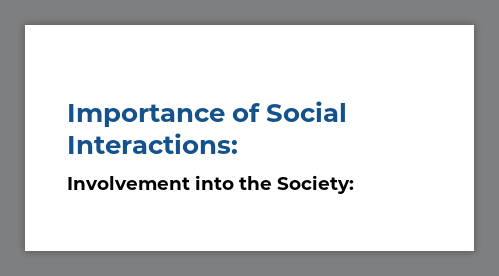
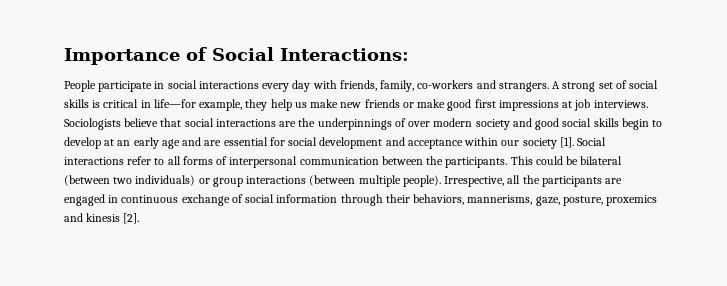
- Involvement into the Society:
+ People participate in social interactions every day with friends, family, co-workers and strangers. A strong set of social skills is critical in life—for example, they help us make new friends or make good first impressions at job interviews. Sociologists believe that social interactions are the underpinnings of over modern society and good social skills begin to develop at an early age and are essential for social development and acceptance within our society [1]. Social interactions refer to all forms of interpersonal communication between the participants. This could be bilateral (between two individuals) or group interactions (between multiple people). Irrespective, all the participants are engaged in continuous exchange of social information through their behaviors, mannerisms, gaze, posture, proxemics and kinesis [2].

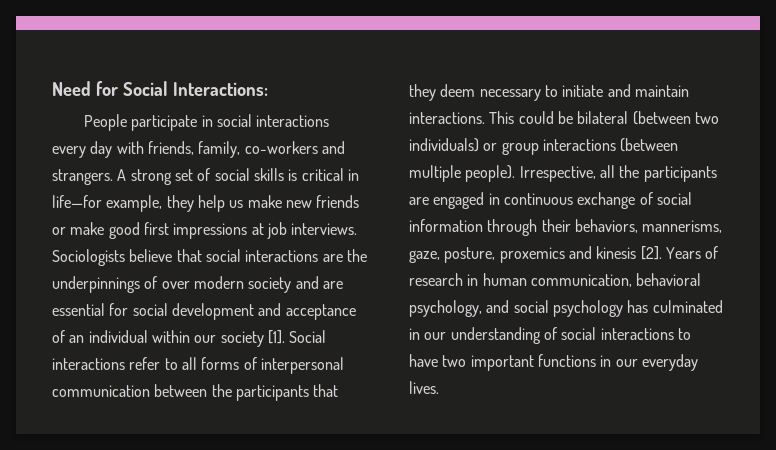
- Importance of Social Interactions:
+ Need for Social Interactions:
- Sociologists believe that social interactions are the underpinnings of over modern society and good social skills begin to develop at an early age and are essential for social development and acceptance within our society [1].
+ Sociologists believe that social interactions are the underpinnings of over modern society and are essential for social development and acceptance of an individual within our society [1].
- Social interactions refer to all forms of interpersonal communication between the participants.
+ Social interactions refer to all forms of interpersonal communication between the participants that they deem necessary to initiate and maintain interactions.
+ Years of research in human communication, behavioral psychology, and social psychology has culminated in our understanding of social interactions to have two important functions in our everyday lives.

